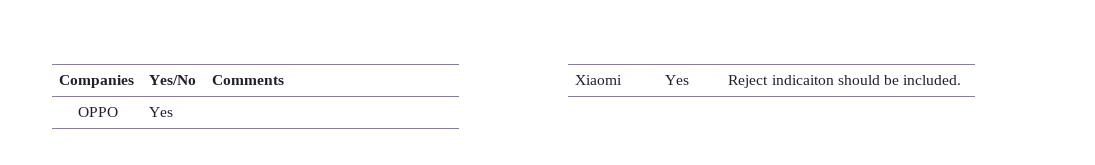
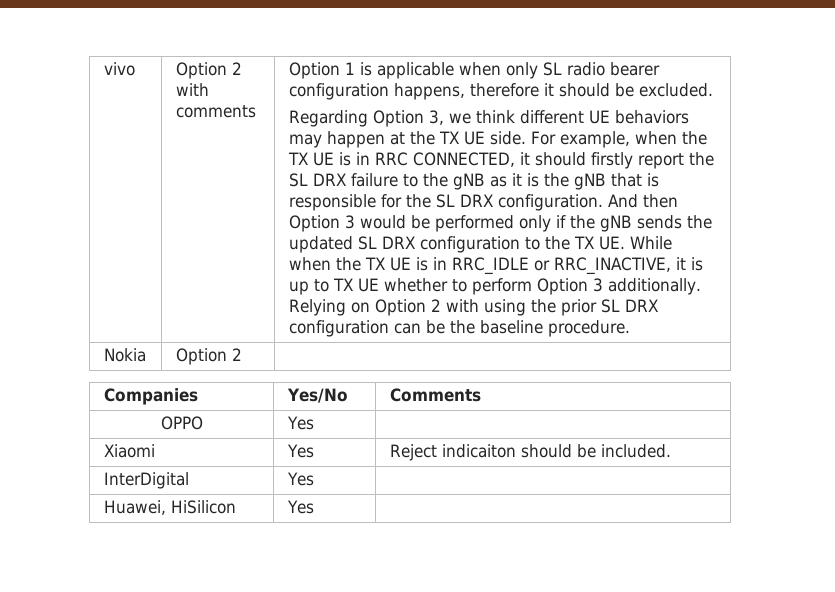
+ vivo | Option 2 with comments | Option 1 is applicable when only SL radio bearer configuration happens, therefore it should be excluded.
+ Regarding Option 3, we think different UE behaviors may happen at the TX UE side. For example, when the TX UE is in RRC CONNECTED, it should firstly report the SL DRX failure to the gNB as it is the gNB that is responsible for the SL DRX configuration. And then Option 3 would be performed only if the gNB sends the updated SL DRX configuration to the TX UE. While when the TX UE is in RRC_IDLE or RRC_INACTIVE, it is up to TX UE whether to perform Option 3 additionally. Relying on Option 2 with using the prior SL DRX configuration can be the baseline procedure.
+ Nokia | Option 2 |
+ InterDigital | Yes |
+ Huawei, HiSilicon | Yes |

